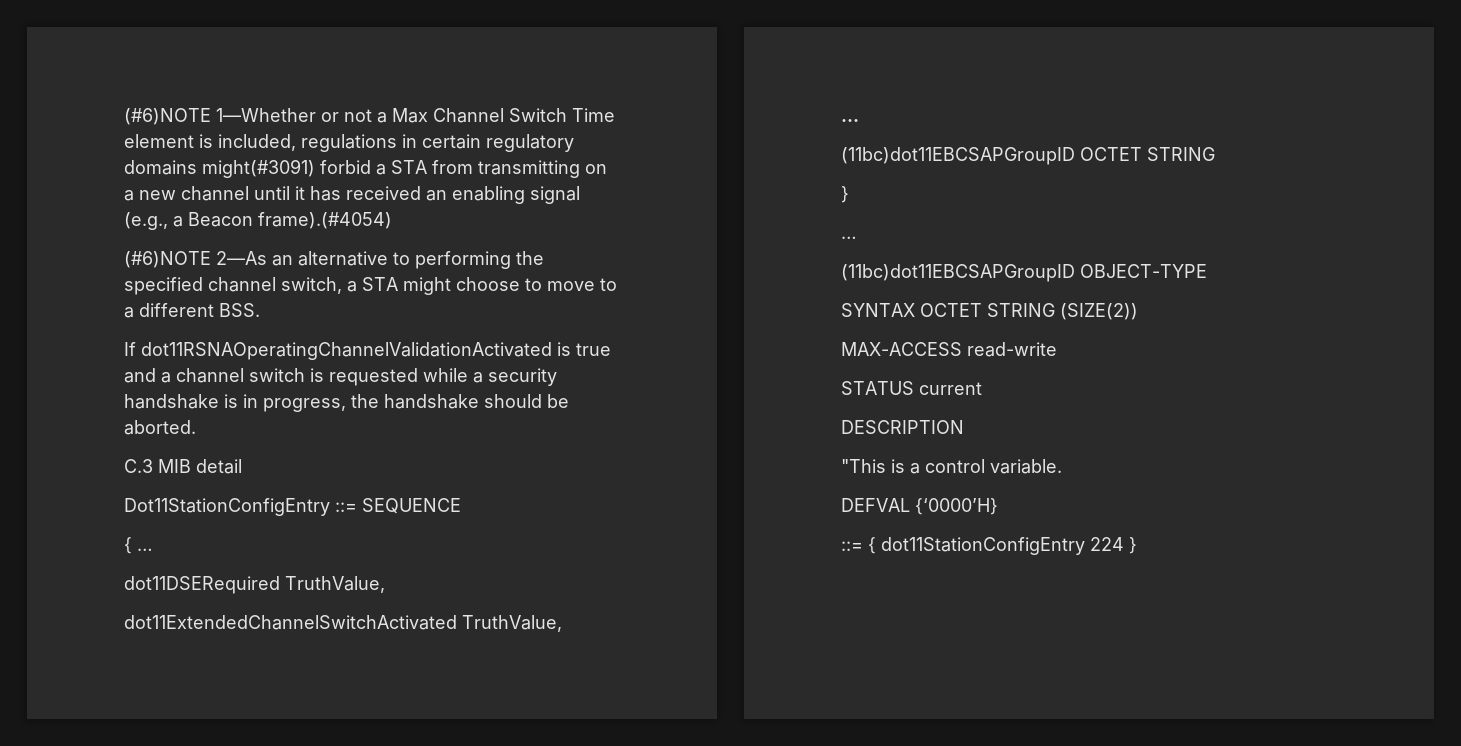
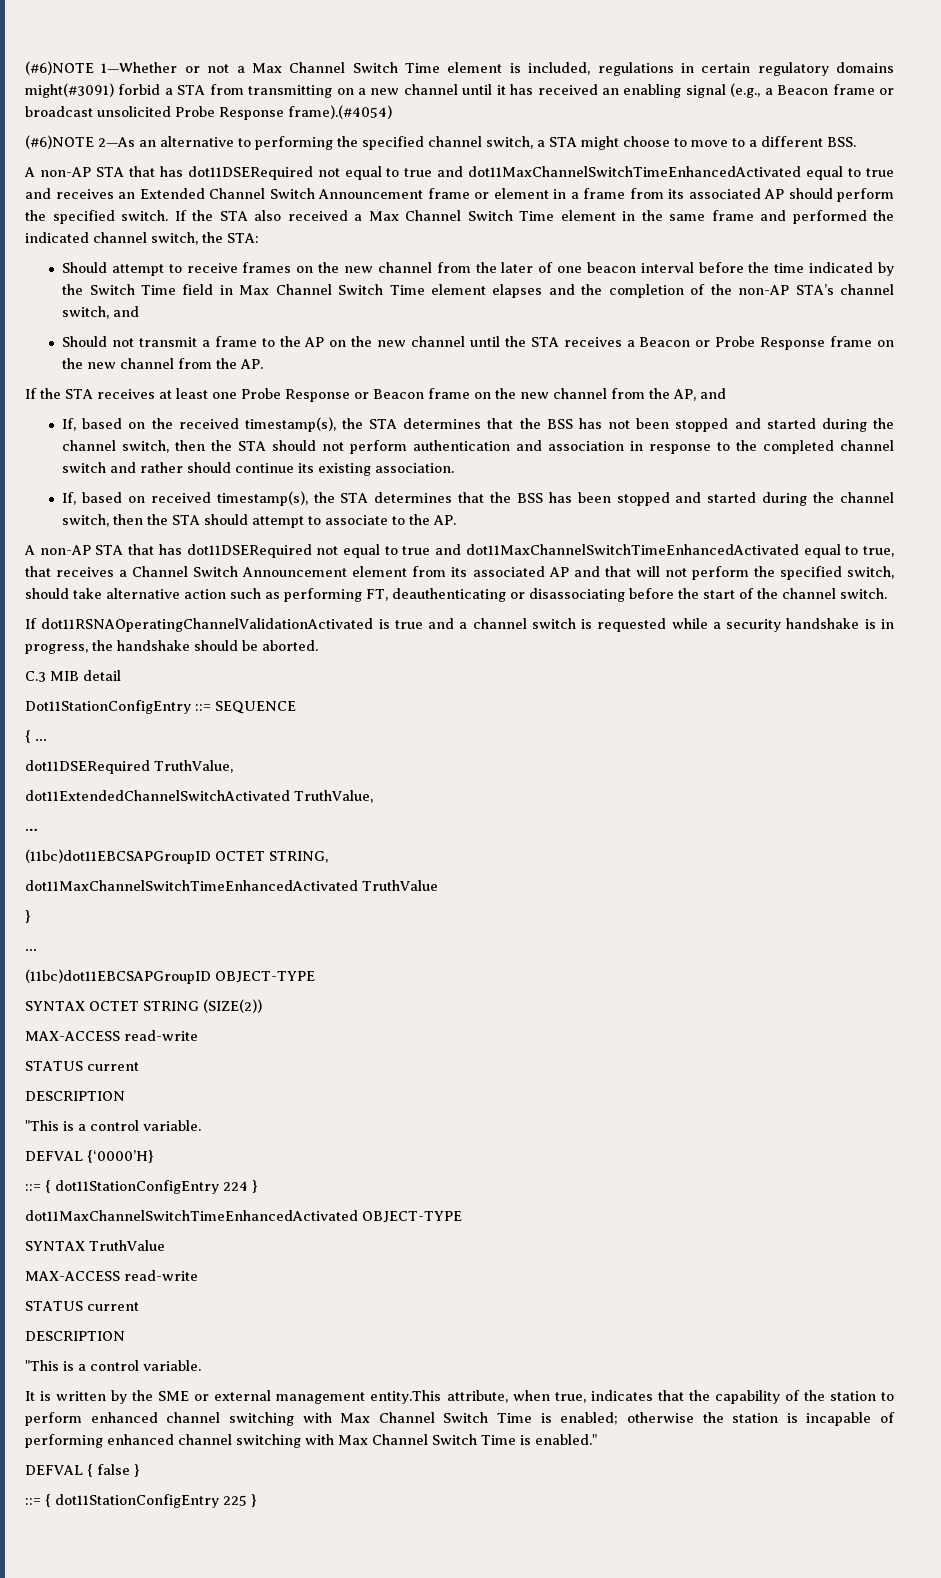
- (#6)NOTE 1—Whether or not a Max Channel Switch Time element is included, regulations in certain regulatory domains might(#3091) forbid a STA from transmitting on a new channel until it has received an enabling signal (e.g., a Beacon frame).(#4054)
+ (#6)NOTE 1—Whether or not a Max Channel Switch Time element is included, regulations in certain regulatory domains might(#3091) forbid a STA from transmitting on a new channel until it has received an enabling signal (e.g., a Beacon frame or broadcast unsolicited Probe Response frame).(#4054)
+ A non-AP STA that has dot11DSERequired not equal to true and dot11MaxChannelSwitchTimeEnhancedActivated equal to true and receives an Extended Channel Switch Announcement frame or element in a frame from its associated AP should perform the specified switch. If the STA also received a Max Channel Switch Time element in the same frame and performed the indicated channel switch, the STA:
+ Should attempt to receive frames on the new channel from the later of one beacon interval before the time indicated by the Switch Time field in Max Channel Switch Time element elapses and the completion of the non-AP STA’s channel switch, and
+ Should not transmit a frame to the AP on the new channel until the STA receives a Beacon or Probe Response frame on the new channel from the AP.
+ If the STA receives at least one Probe Response or Beacon frame on the new channel from the AP, and
+ If, based on the received timestamp(s), the STA determines that the BSS has not been stopped and started during the channel switch, then the STA should not perform authentication and association in response to the completed channel switch and rather should continue its existing association.
+ If, based on received timestamp(s), the STA determines that the BSS has been stopped and started during the channel switch, then the STA should attempt to associate to the AP.
+ A non-AP STA that has dot11DSERequired not equal to true and dot11MaxChannelSwitchTimeEnhancedActivated equal to true, that receives a Channel Switch Announcement element from its associated AP and that will not perform the specified switch, should take alternative action such as performing FT, deauthenticating or disassociating before the start of the channel switch.
- (11bc)dot11EBCSAPGroupID OCTET STRING
+ (11bc)dot11EBCSAPGroupID OCTET STRING,
+ dot11MaxChannelSwitchTimeEnhancedActivated TruthValue
+ dot11MaxChannelSwitchTimeEnhancedActivated OBJECT-TYPE
+ SYNTAX TruthValue
+ MAX-ACCESS read-write
+ STATUS current
+ DESCRIPTION
+ "This is a control variable.
+ It is written by the SME or external management entity.This attribute, when true, indicates that the capability of the station to perform enhanced channel switching with Max Channel Switch Time is enabled; otherwise the station is incapable of performing enhanced channel switching with Max Channel Switch Time is enabled."
+ DEFVAL { false }
+ ::= { dot11StationConfigEntry 225 }

